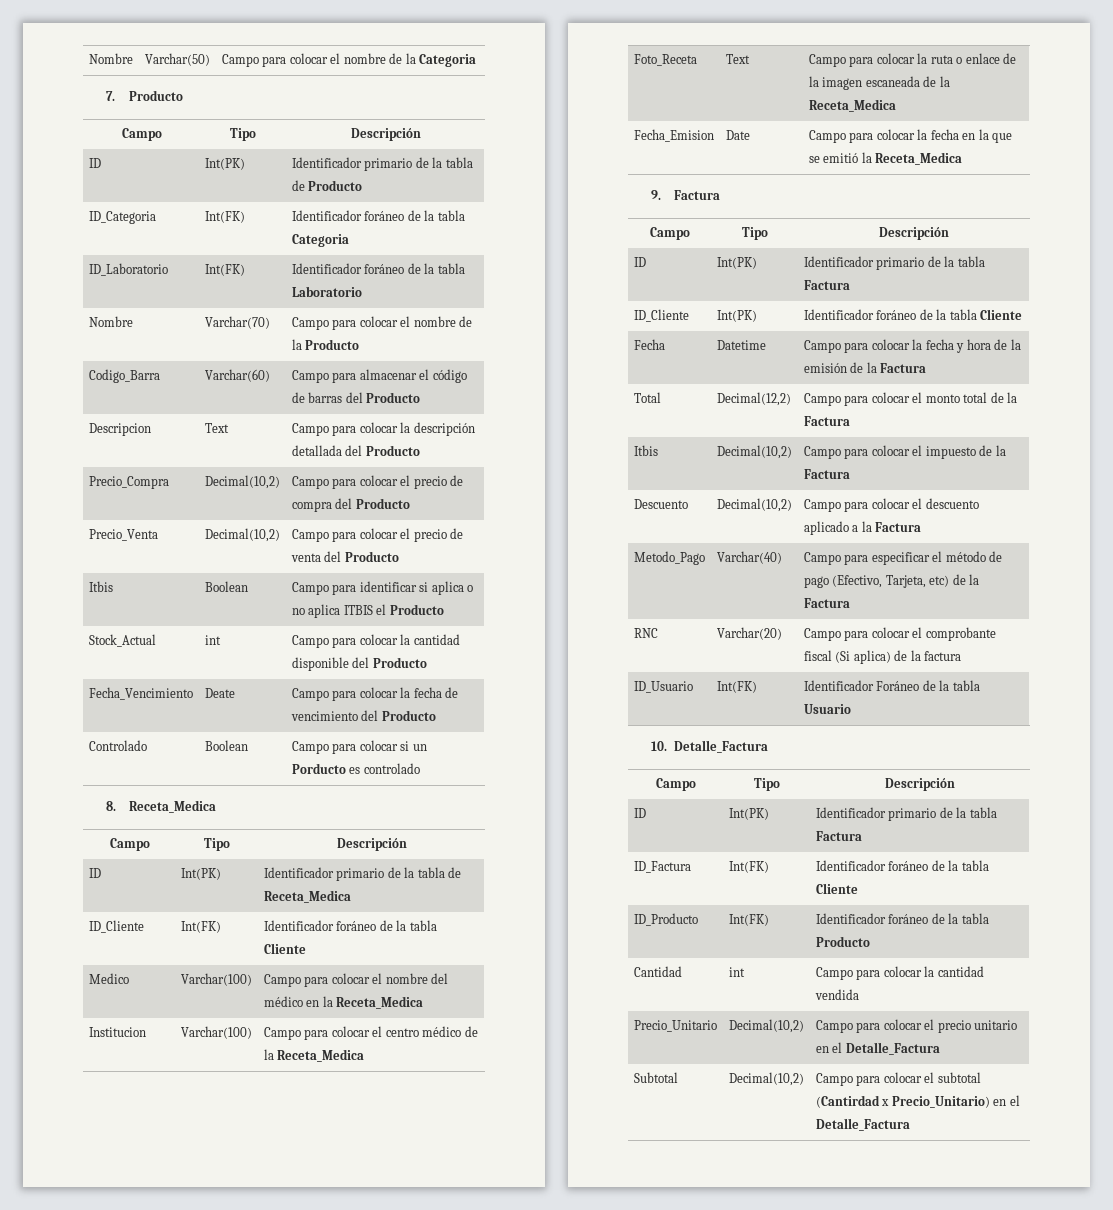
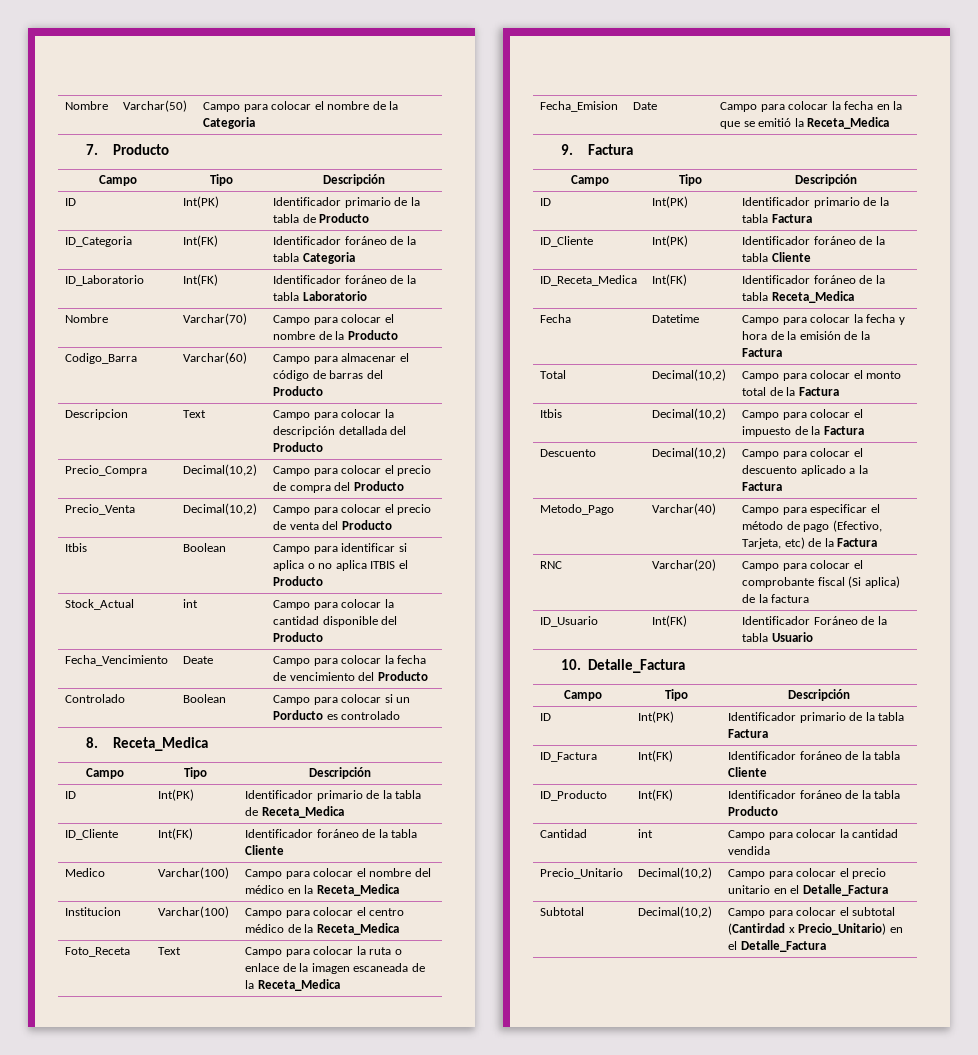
+ ID_Receta_Medica | Int(FK) | Identificador foráneo de la tabla Receta_Medica
- Total | Decimal(12,2) | Campo para colocar el monto total de la Factura
+ Total | Decimal(10,2) | Campo para colocar el monto total de la Factura

